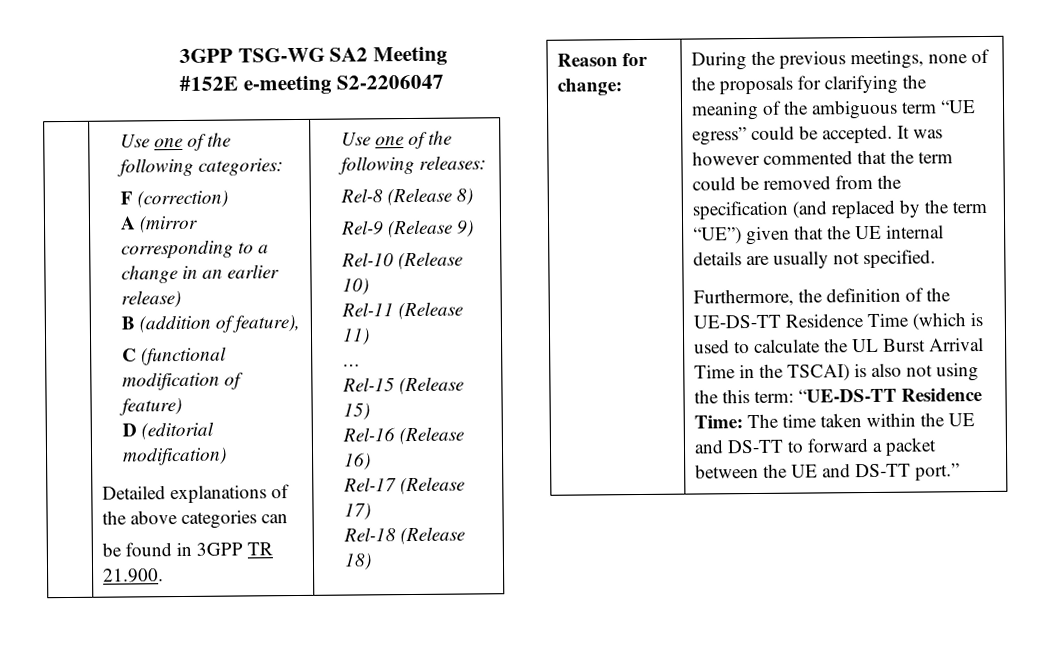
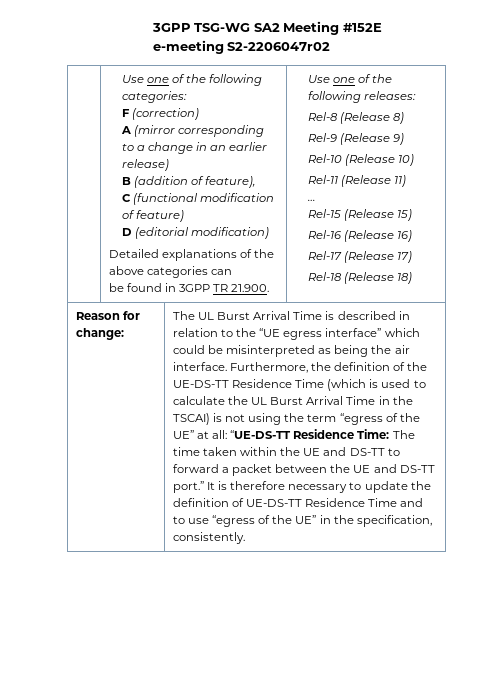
- 3GPP TSG-WG SA2 Meeting #152E e-meeting S2-2206047
+ 3GPP TSG-WG SA2 Meeting #152E e-meeting S2-2206047r02
- During the previous meetings, none of the proposals for clarifying the meaning of the ambiguous term “UE egress” could be accepted. It was however commented that the term could be removed from the specification (and replaced by the term “UE”) given that the UE internal details are usually not specified.
- Furthermore, the definition of the UE-DS-TT Residence Time (which is used to calculate the UL Burst Arrival Time in the TSCAI) is also not using the this term: “UE-DS-TT Residence Time: The time taken within the UE and DS-TT to forward a packet between the UE and DS-TT port.”
+ The UL Burst Arrival Time is described in relation to the “UE egress interface” which could be misinterpreted as being the air interface. Furthermore, the definition of the UE-DS-TT Residence Time (which is used to calculate the UL Burst Arrival Time in the TSCAI) is not using the term “egress of the UE” at all: “UE-DS-TT Residence Time: The time taken within the UE and DS-TT to forward a packet between the UE and DS-TT port.”
+ It is therefore necessary to update the definition of UE-DS-TT Residence Time and to use “egress of the UE” in the specification, consistently.

